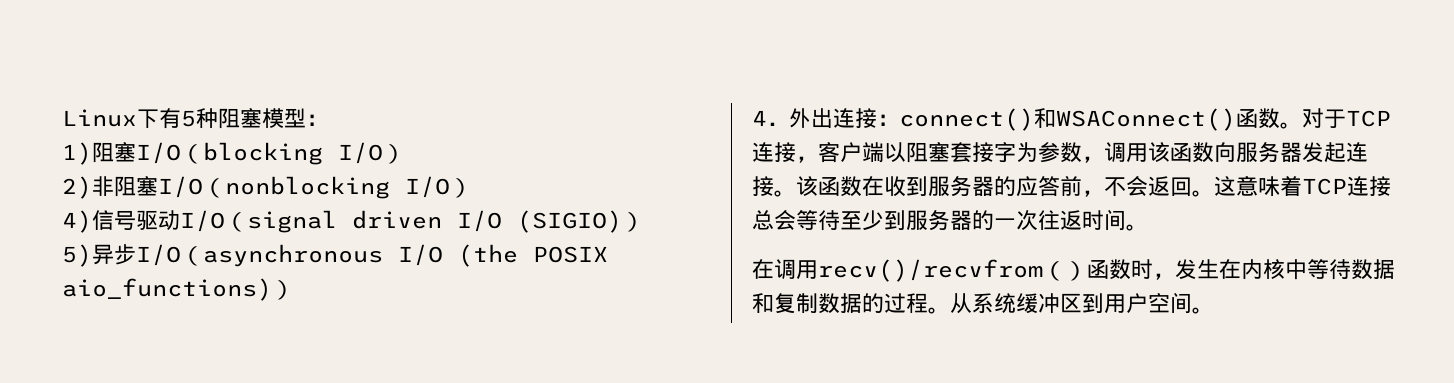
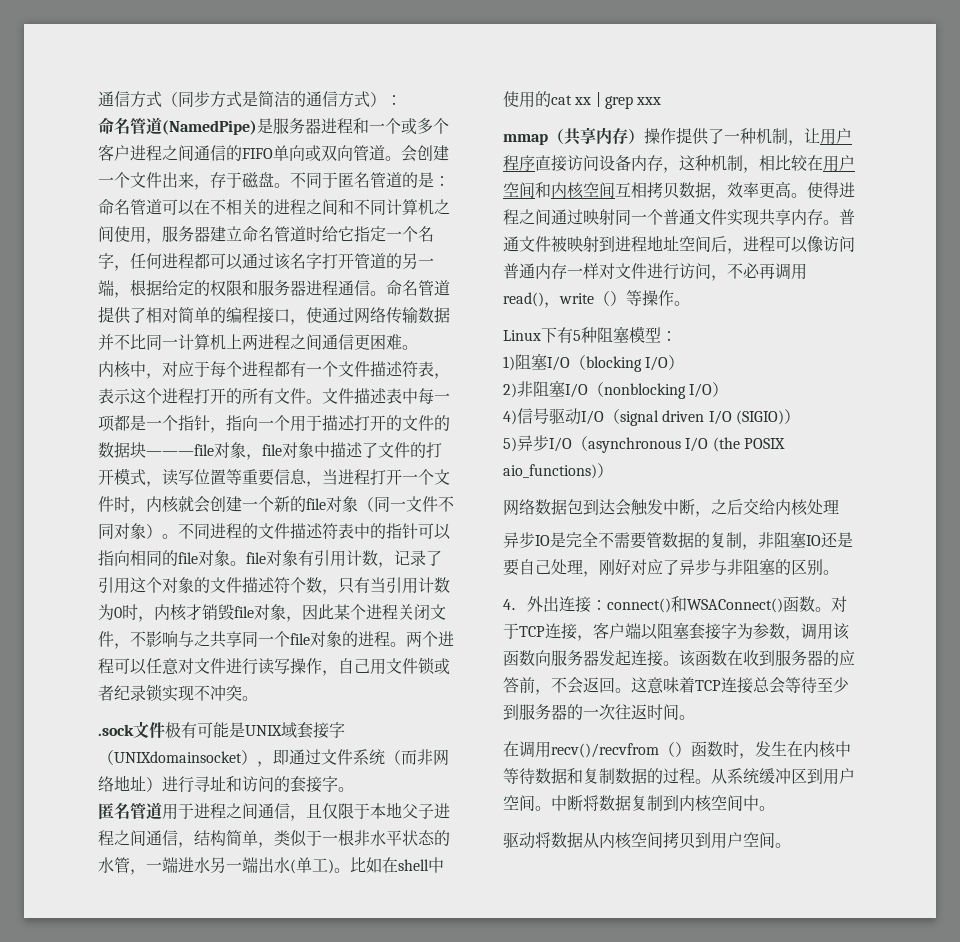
+ 通信方式（同步方式是简洁的通信方式）：
+ 命名管道(NamedPipe)是服务器进程和一个或多个客户进程之间通信的FIFO单向或双向管道。会创建一个文件出来，存于磁盘。不同于匿名管道的是：命名管道可以在不相关的进程之间和不同计算机之间使用，服务器建立命名管道时给它指定一个名字，任何进程都可以通过该名字打开管道的另一端，根据给定的权限和服务器进程通信。命名管道提供了相对简单的编程接口，使通过网络传输数据并不比同一计算机上两进程之间通信更困难。
+ 内核中，对应于每个进程都有一个文件描述符表，表示这个进程打开的所有文件。文件描述表中每一项都是一个指针，指向一个用于描述打开的文件的数据块———file对象，file对象中描述了文件的打开模式，读写位置等重要信息，当进程打开一个文件时，内核就会创建一个新的file对象（同一文件不同对象）。不同进程的文件描述符表中的指针可以指向相同的file对象。file对象有引用计数，记录了引用这个对象的文件描述符个数，只有当引用计数为0时，内核才销毁file对象，因此某个进程关闭文件，不影响与之共享同一个file对象的进程。两个进程可以任意对文件进行读写操作，自己用文件锁或者纪录锁实现不冲突。
+ .sock文件极有可能是UNIX域套接字（UNIXdomainsocket），即通过文件系统（而非网络地址）进行寻址和访问的套接字。
+ 匿名管道用于进程之间通信，且仅限于本地父子进程之间通信，结构简单，类似于一根非水平状态的水管，一端进水另一端出水(单工)。比如在shell中使用的cat xx | grep xxx
+ mmap（共享内存）操作提供了一种机制，让用户程序直接访问设备内存，这种机制，相比较在用户空间和内核空间互相拷贝数据，效率更高。使得进程之间通过映射同一个普通文件实现共享内存。普通文件被映射到进程地址空间后，进程可以像访问普通内存一样对文件进行访问，不必再调用read()，write（）等操作。
+ 网络数据包到达会触发中断，之后交给内核处理
+ 异步IO是完全不需要管数据的复制，非阻塞IO还是要自己处理，刚好对应了异步与非阻塞的区别。
+ 中断将数据复制到内核空间中。
+ 驱动将数据从内核空间拷贝到用户空间。

